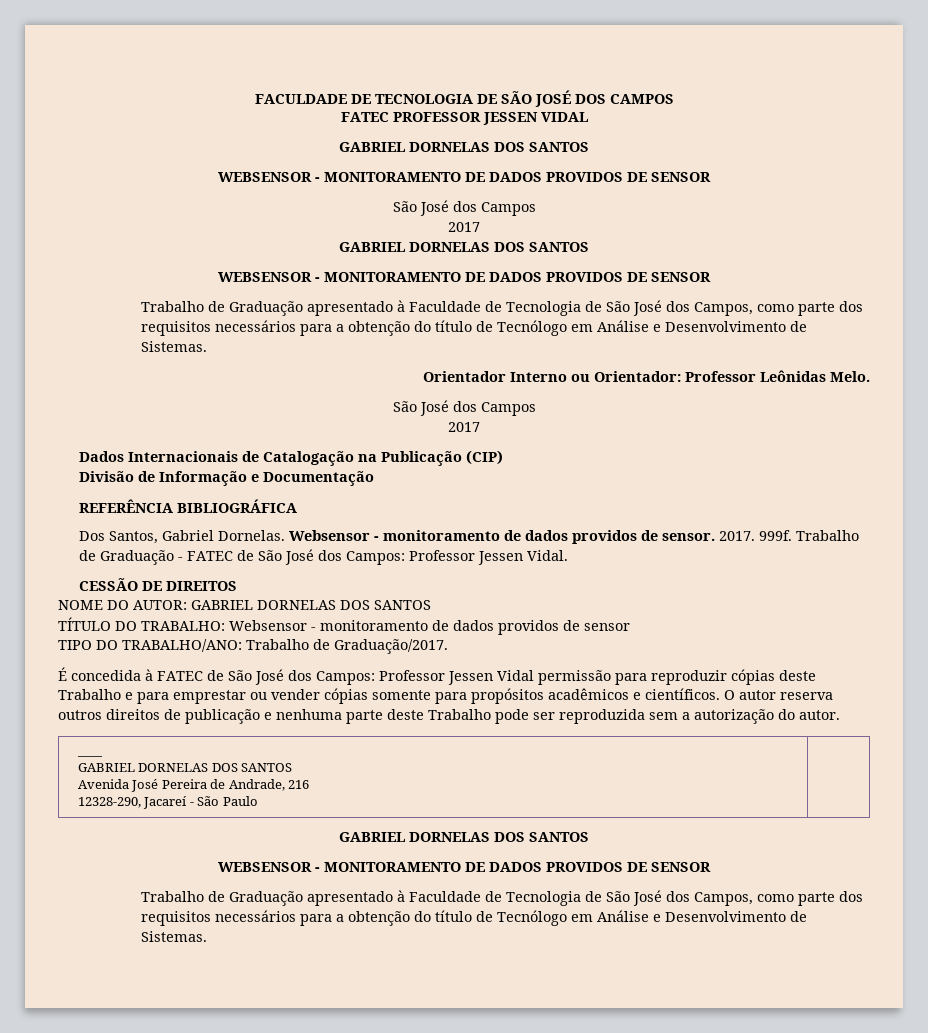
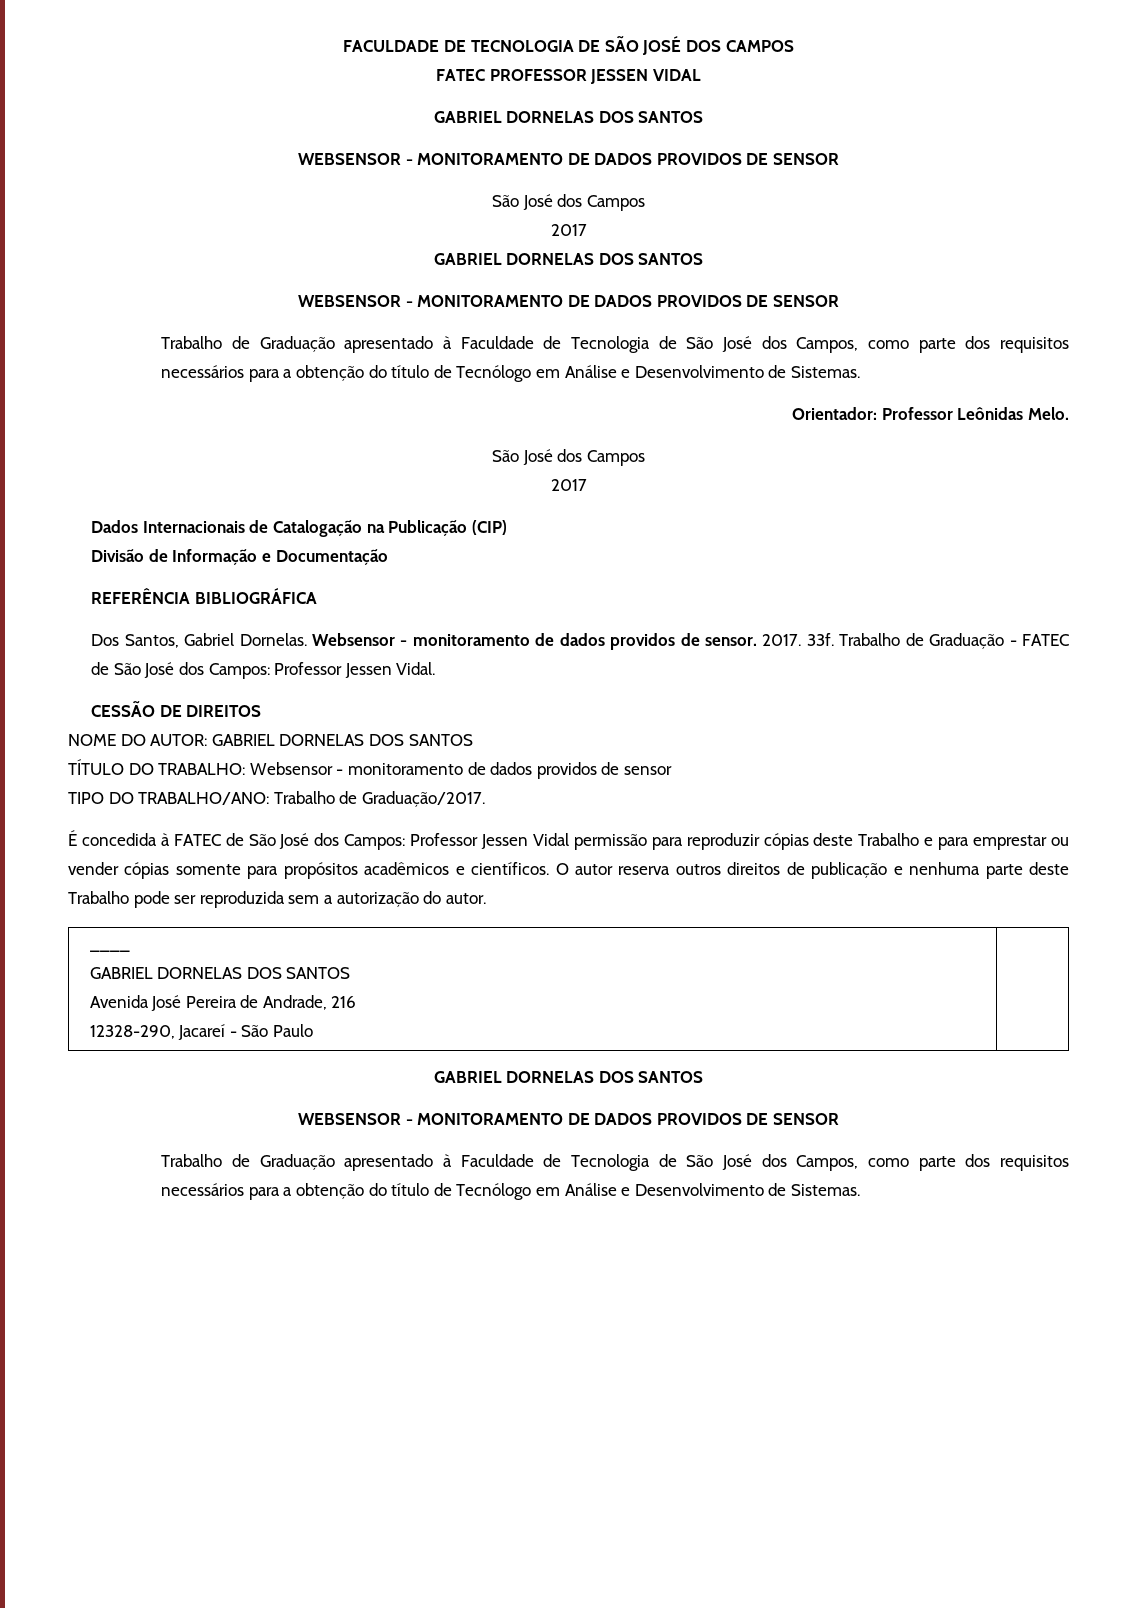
- Orientador Interno ou Orientador: Professor Leônidas Melo.
+ Orientador: Professor Leônidas Melo.
- 999f.
+ 33f.

